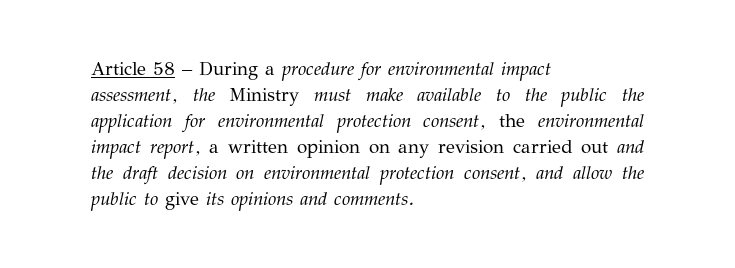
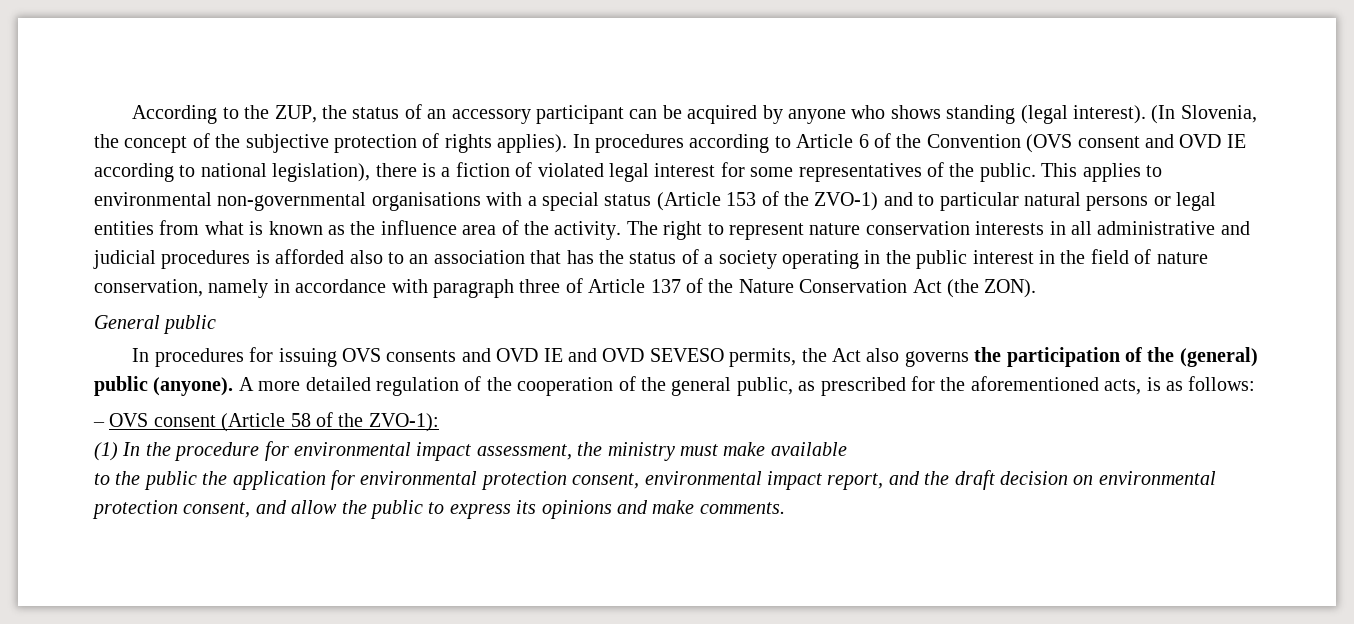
- Article 58 – During a procedure for environmental impact assessment, the Ministry must make available to the public the application for environmental protection consent, the environmental impact report, a written opinion on any revision carried out and the draft decision on environmental protection consent, and allow the public to give its opinions and comments.
+ According to the ZUP, the status of an accessory participant can be acquired by anyone who shows standing (legal interest). (In Slovenia, the concept of the subjective protection of rights applies). In procedures according to Article 6 of the Convention (OVS consent and OVD IE according to national legislation), there is a fiction of violated legal interest for some representatives of the public. This applies to environmental non-governmental organisations with a special status (Article 153 of the ZVO-1) and to particular natural persons or legal entities from what is known as the influence area of the activity. The right to represent nature conservation interests in all administrative and judicial procedures is afforded also to an association that has the status of a society operating in the public interest in the field of nature conservation, namely in accordance with paragraph three of Article 137 of the Nature Conservation Act (the ZON).
+ General public
+ In procedures for issuing OVS consents and OVD IE and OVD SEVESO permits, the Act also governs the participation of the (general) public (anyone). A more detailed regulation of the cooperation of the general public, as prescribed for the aforementioned acts, is as follows:
+ – OVS consent (Article 58 of the ZVO-1):
+ (1) In the procedure for environmental impact assessment, the ministry must make available
+ to the public the application for environmental protection consent, environmental impact report, and the draft decision on environmental protection consent, and allow the public to express its opinions and make comments.

